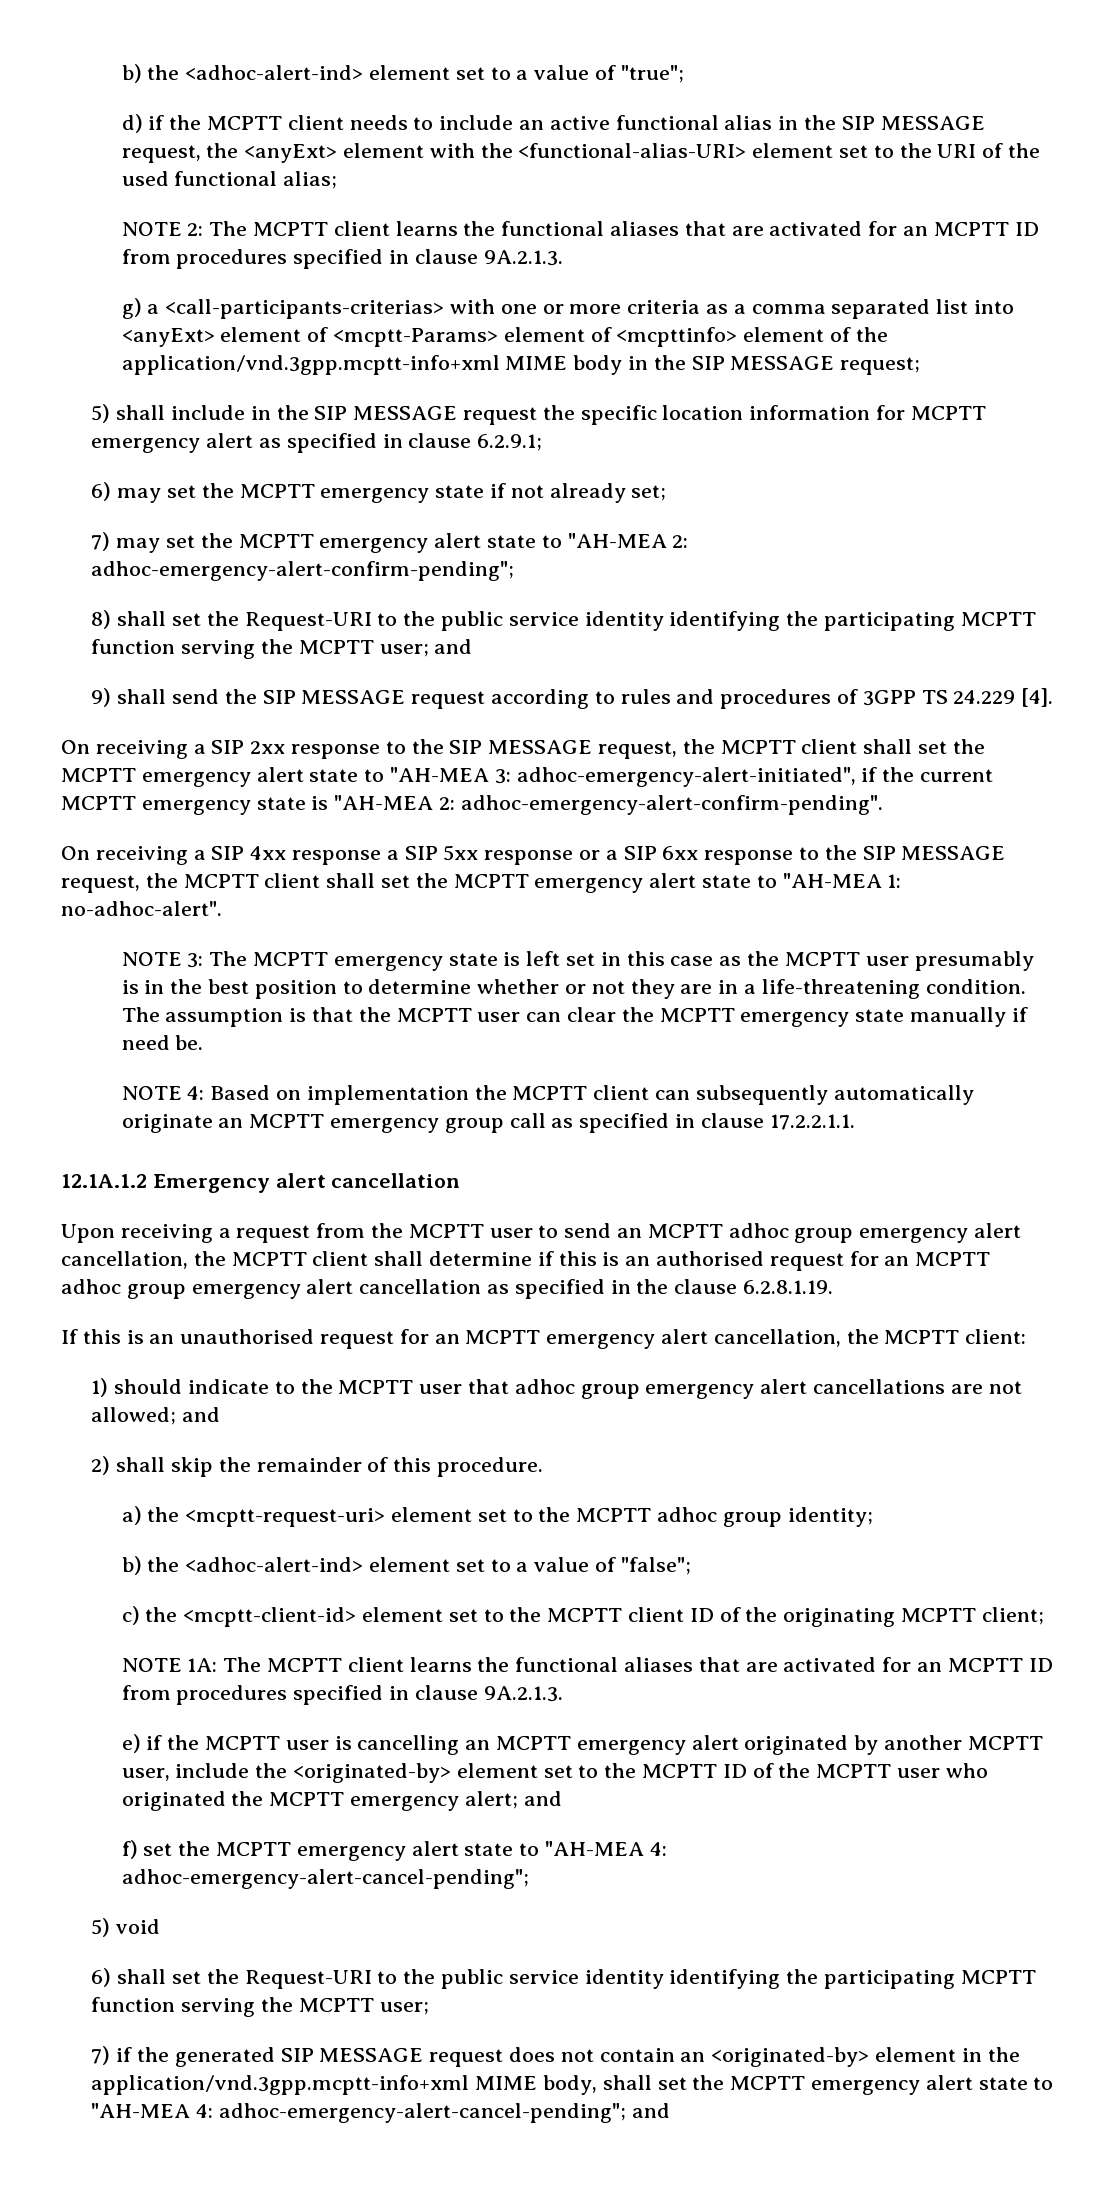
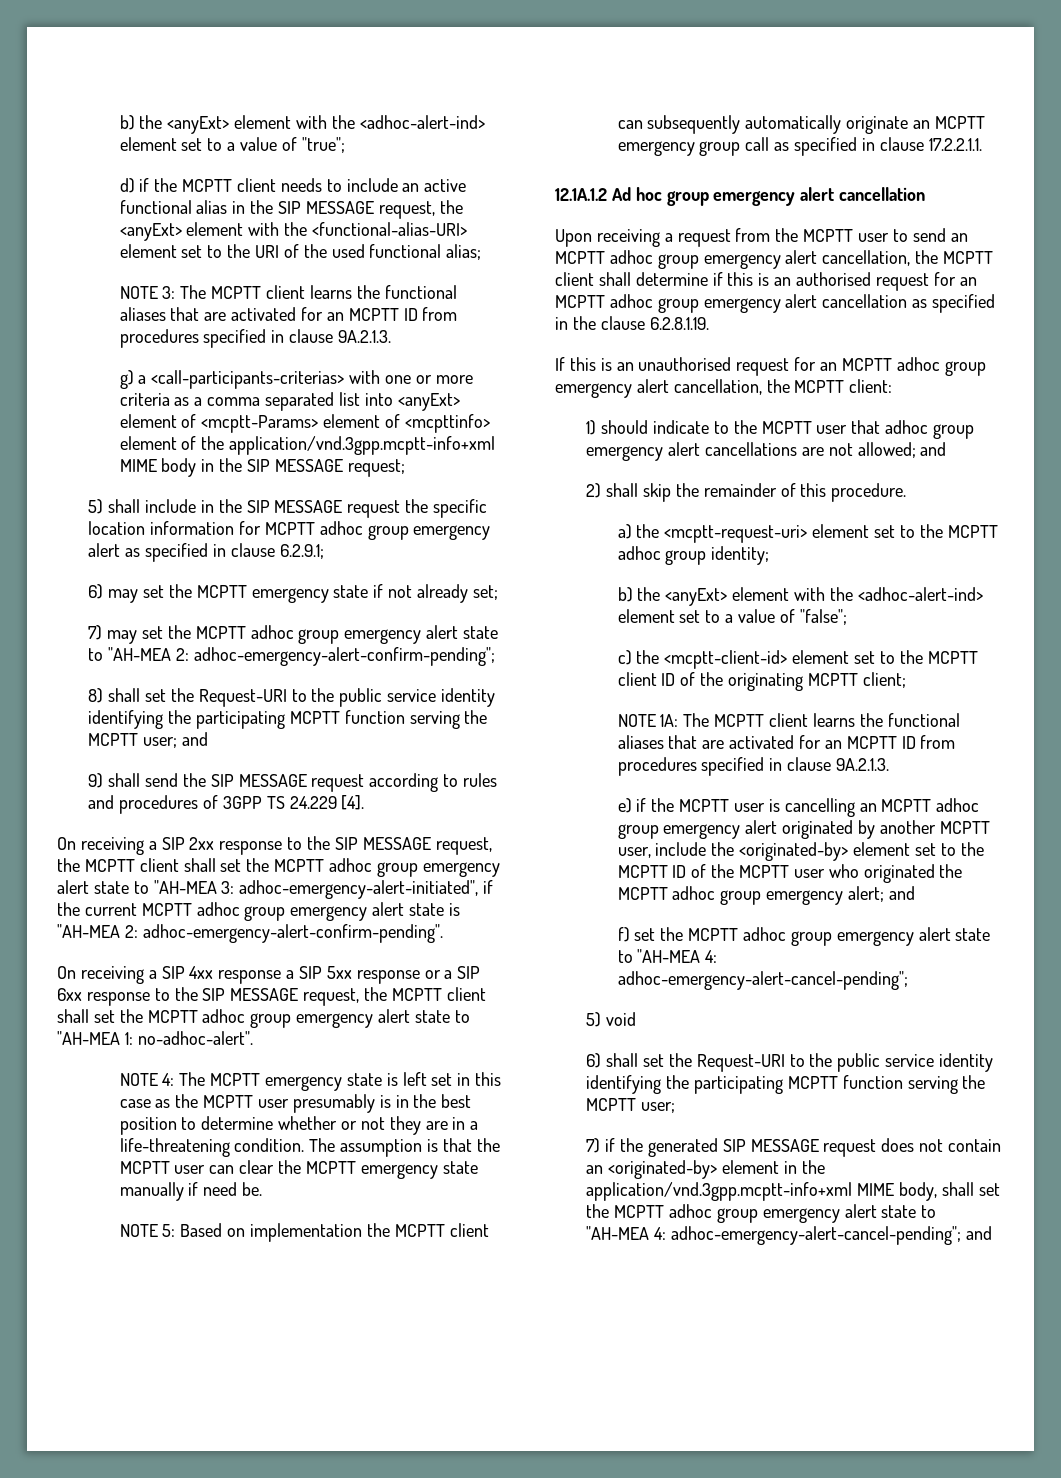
- b) the <adhoc-alert-ind> element set to a value of "true";
+ b) the <anyExt> element with the <adhoc-alert-ind> element set to a value of "true";
- NOTE 2: The MCPTT client learns the functional aliases that are activated for an MCPTT ID from procedures specified in clause 9A.2.1.3.
+ NOTE 3: The MCPTT client learns the functional aliases that are activated for an MCPTT ID from procedures specified in clause 9A.2.1.3.
- 5) shall include in the SIP MESSAGE request the specific location information for MCPTT emergency alert as specified in clause 6.2.9.1;
+ 5) shall include in the SIP MESSAGE request the specific location information for MCPTT adhoc group emergency alert as specified in clause 6.2.9.1;
- 7) may set the MCPTT emergency alert state to "AH-MEA 2: adhoc-emergency-alert-confirm-pending";
+ 7) may set the MCPTT adhoc group emergency alert state to "AH-MEA 2: adhoc-emergency-alert-confirm-pending";
- On receiving a SIP 2xx response to the SIP MESSAGE request, the MCPTT client shall set the MCPTT emergency alert state to "AH-MEA 3: adhoc-emergency-alert-initiated", if the current MCPTT emergency state is "AH-MEA 2: adhoc-emergency-alert-confirm-pending".
+ On receiving a SIP 2xx response to the SIP MESSAGE request, the MCPTT client shall set the MCPTT adhoc group emergency alert state to "AH-MEA 3: adhoc-emergency-alert-initiated", if the current MCPTT adhoc group emergency alert state is "AH-MEA 2: adhoc-emergency-alert-confirm-pending".
- On receiving a SIP 4xx response a SIP 5xx response or a SIP 6xx response to the SIP MESSAGE request, the MCPTT client shall set the MCPTT emergency alert state to "AH-MEA 1: no-adhoc-alert".
+ On receiving a SIP 4xx response a SIP 5xx response or a SIP 6xx response to the SIP MESSAGE request, the MCPTT client shall set the MCPTT adhoc group emergency alert state to "AH-MEA 1: no-adhoc-alert".
- NOTE 3: The MCPTT emergency state is left set in this case as the MCPTT user presumably is in the best position to determine whether or not they are in a life-threatening condition.
+ NOTE 4: The MCPTT emergency state is left set in this case as the MCPTT user presumably is in the best position to determine whether or not they are in a life-threatening condition.
- NOTE 4: Based on implementation the MCPTT client can subsequently automatically originate an MCPTT emergency group call as specified in clause 17.2.2.1.1.
+ NOTE 5: Based on implementation the MCPTT client can subsequently automatically originate an MCPTT emergency group call as specified in clause 17.2.2.1.1.
- 12.1A.1.2 Emergency alert cancellation
+ 12.1A.1.2 Ad hoc group emergency alert cancellation
- If this is an unauthorised request for an MCPTT emergency alert cancellation, the MCPTT client:
+ If this is an unauthorised request for an MCPTT adhoc group emergency alert cancellation, the MCPTT client:
- b) the <adhoc-alert-ind> element set to a value of "false";
+ b) the <anyExt> element with the <adhoc-alert-ind> element set to a value of "false";
- e) if the MCPTT user is cancelling an MCPTT emergency alert originated by another MCPTT user, include the <originated-by> element set to the MCPTT ID of the MCPTT user who originated the MCPTT emergency alert; and
+ e) if the MCPTT user is cancelling an MCPTT adhoc group emergency alert originated by another MCPTT user, include the <originated-by> element set to the MCPTT ID of the MCPTT user who originated the MCPTT adhoc group emergency alert; and
- f) set the MCPTT emergency alert state to "AH-MEA 4: adhoc-emergency-alert-cancel-pending";
+ f) set the MCPTT adhoc group emergency alert state to "AH-MEA 4: adhoc-emergency-alert-cancel-pending";
- 7) if the generated SIP MESSAGE request does not contain an <originated-by> element in the application/vnd.3gpp.mcptt-info+xml MIME body, shall set the MCPTT emergency alert state to "AH-MEA 4: adhoc-emergency-alert-cancel-pending"; and
+ 7) if the generated SIP MESSAGE request does not contain an <originated-by> element in the application/vnd.3gpp.mcptt-info+xml MIME body, shall set the MCPTT adhoc group emergency alert state to "AH-MEA 4: adhoc-emergency-alert-cancel-pending"; and

